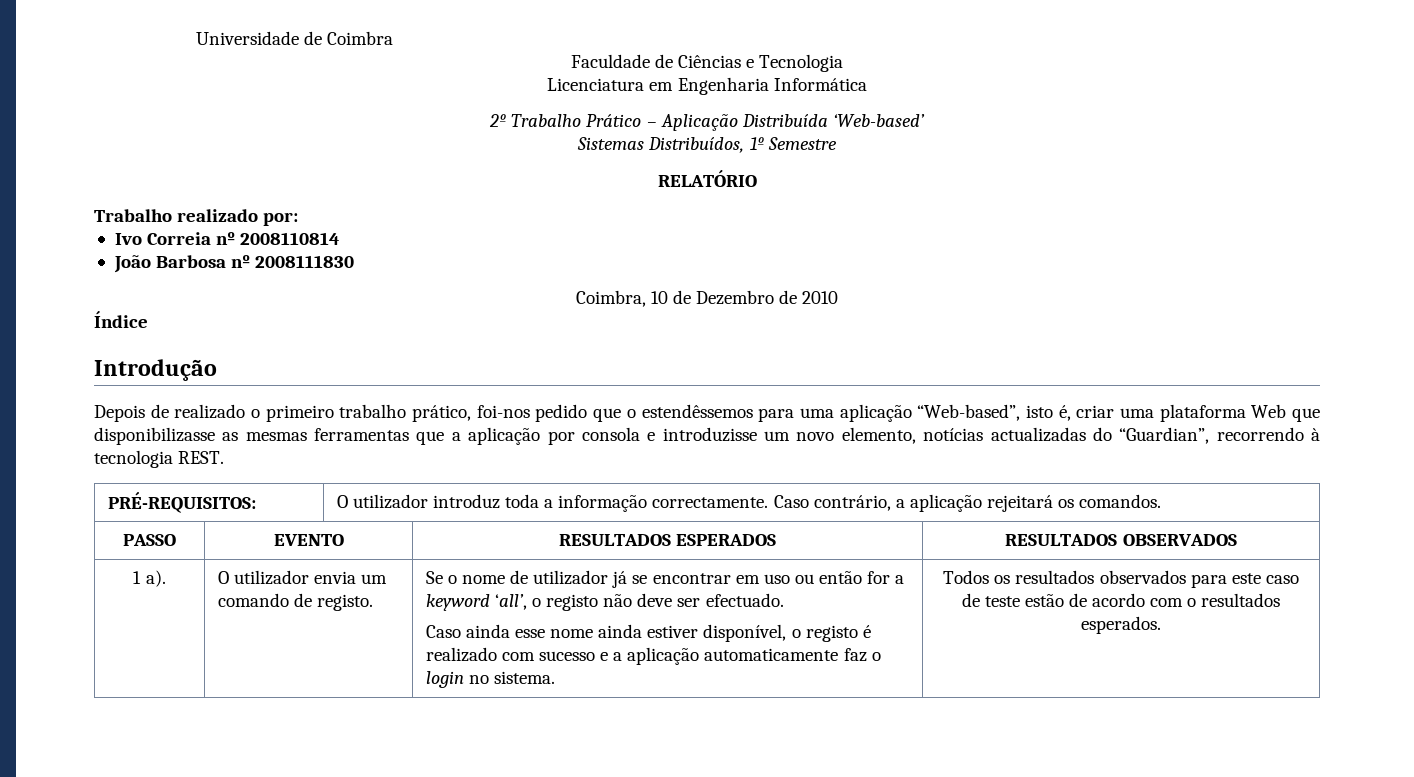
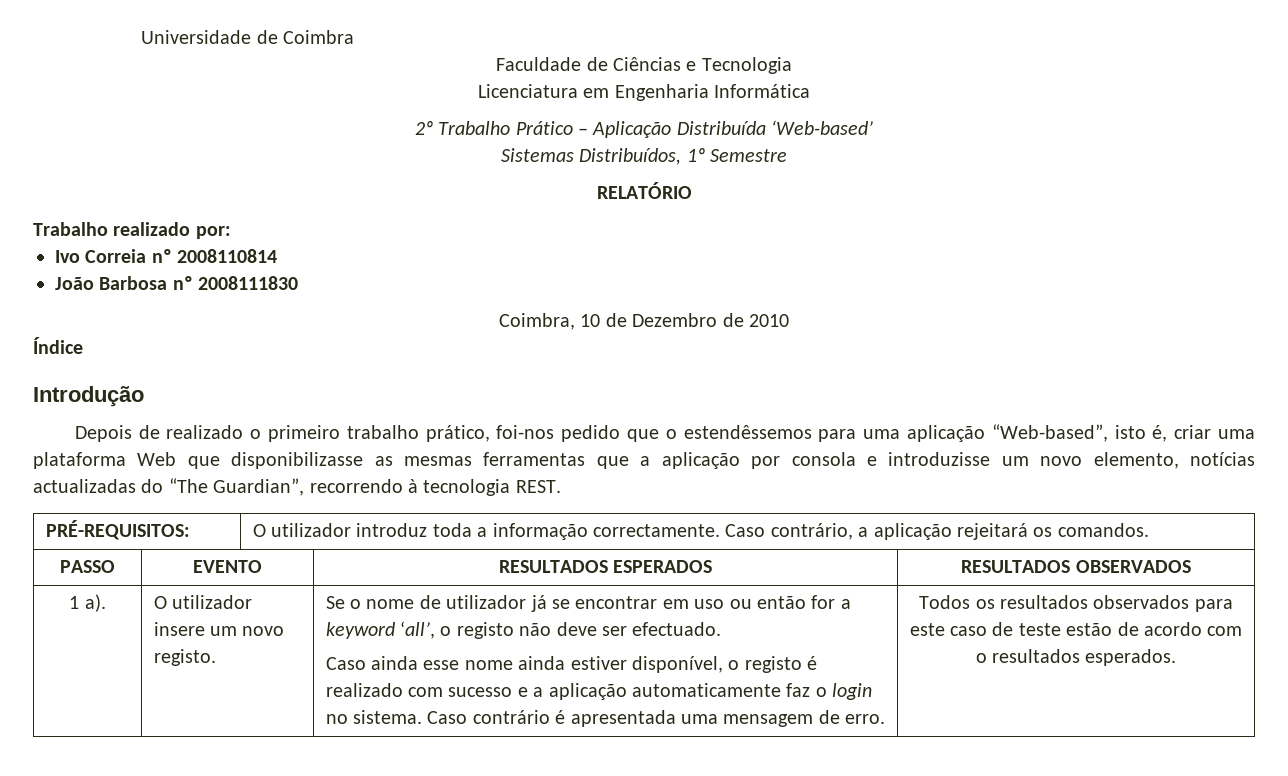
- Depois de realizado o primeiro trabalho prático, foi-nos pedido que o estendêssemos para uma aplicação “Web-based”, isto é, criar uma plataforma Web que disponibilizasse as mesmas ferramentas que a aplicação por consola e introduzisse um novo elemento, notícias actualizadas do “Guardian”, recorrendo à tecnologia REST.
+ Depois de realizado o primeiro trabalho prático, foi-nos pedido que o estendêssemos para uma aplicação “Web-based”, isto é, criar uma plataforma Web que disponibilizasse as mesmas ferramentas que a aplicação por consola e introduzisse um novo elemento, notícias actualizadas do “The Guardian”, recorrendo à tecnologia REST.
- O utilizador envia um comando de registo.
+ O utilizador insere um novo registo.
+ Caso contrário é apresentada uma mensagem de erro.

